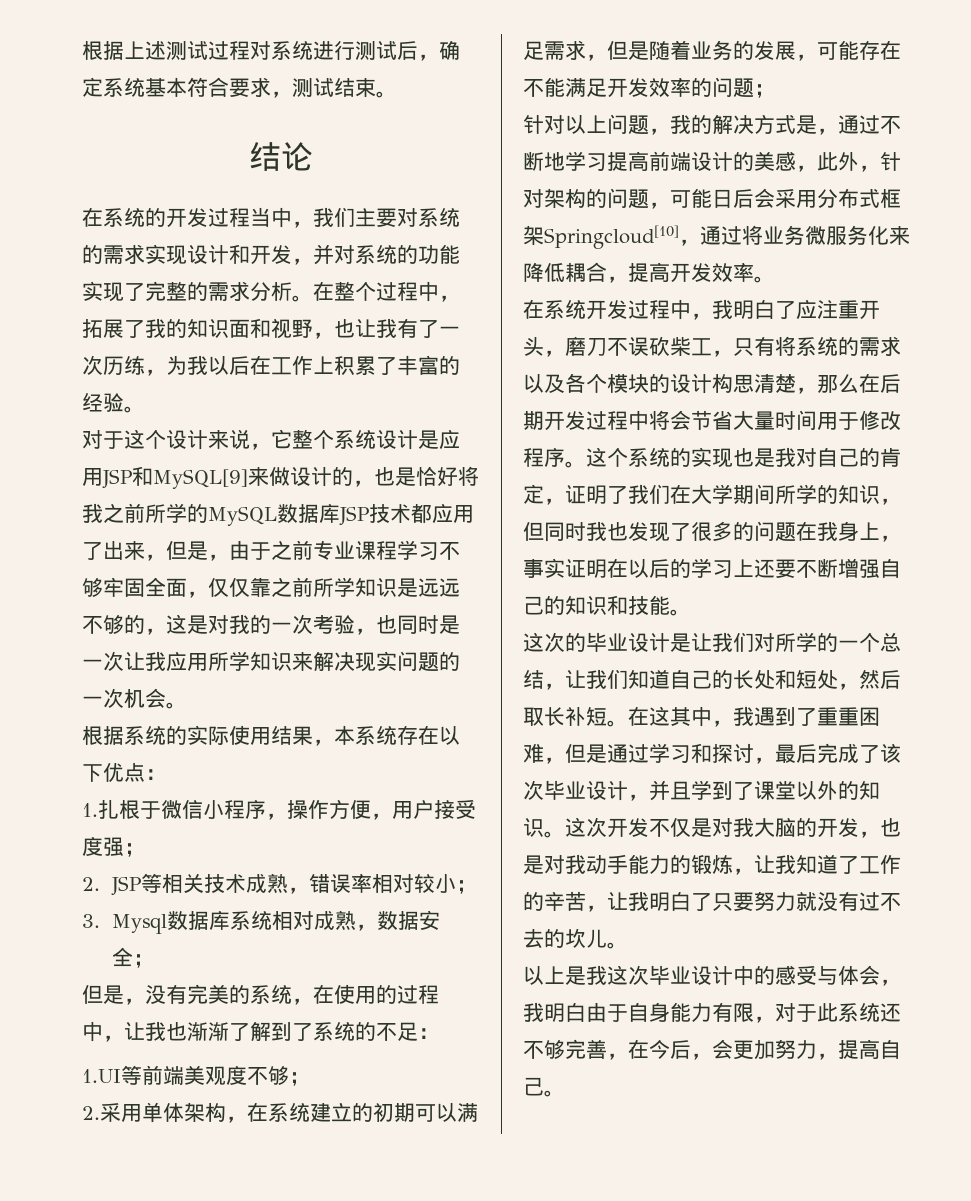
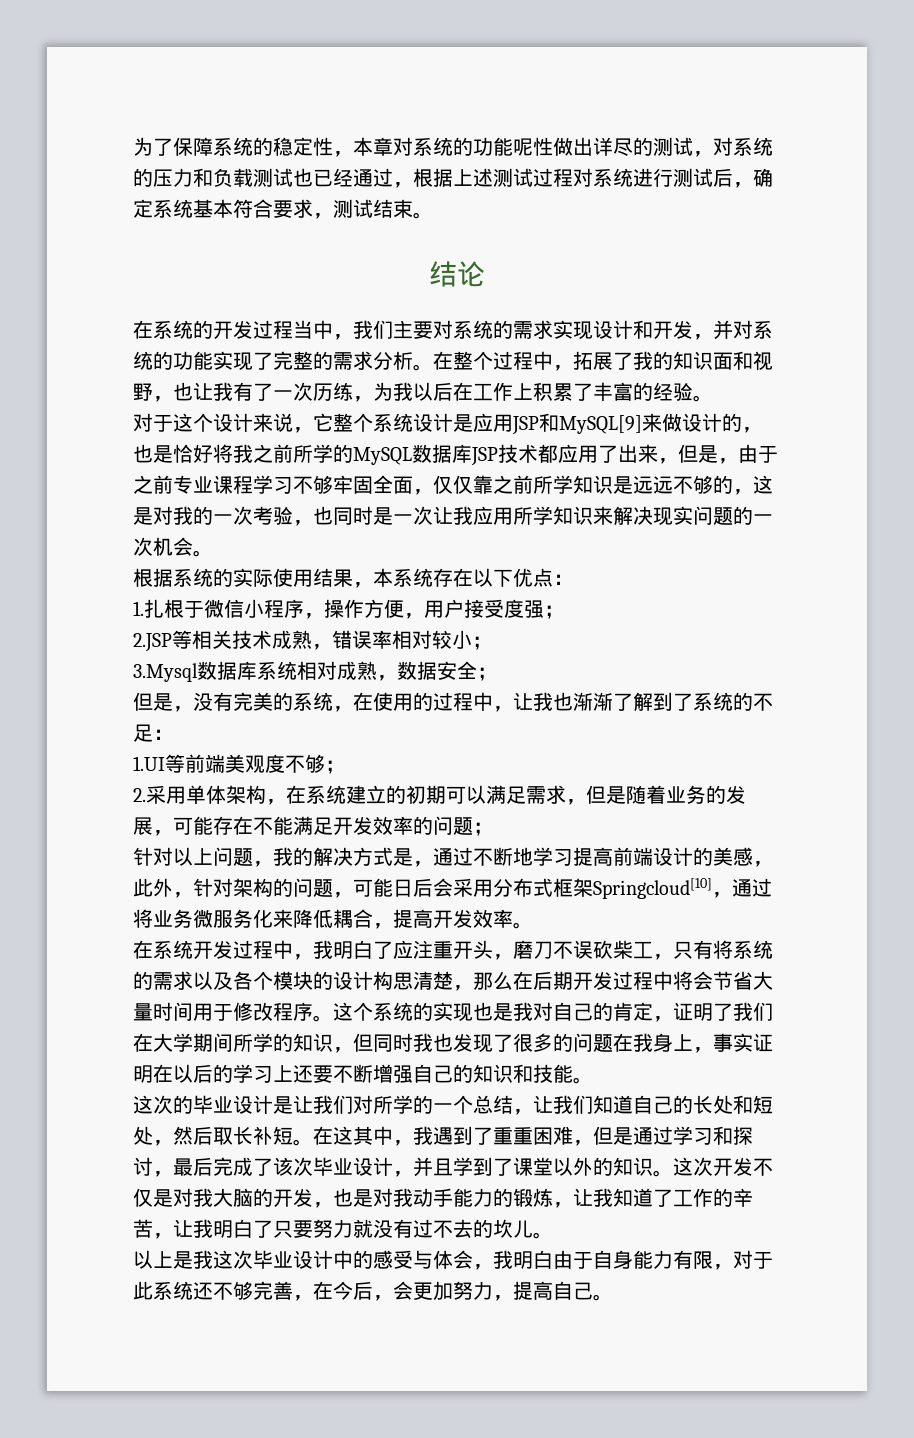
- 根据上述测试过程对系统进行测试后，确定系统基本符合要求，测试结束。
+ 为了保障系统的稳定性，本章对系统的功能呢性做出详尽的测试，对系统的压力和负载测试也已经通过，根据上述测试过程对系统进行测试后，确定系统基本符合要求，测试结束。
- 2. JSP等相关技术成熟，错误率相对较小；
+ 2.JSP等相关技术成熟，错误率相对较小；
- 3. Mysql数据库系统相对成熟，数据安全；
+ 3.Mysql数据库系统相对成熟，数据安全；

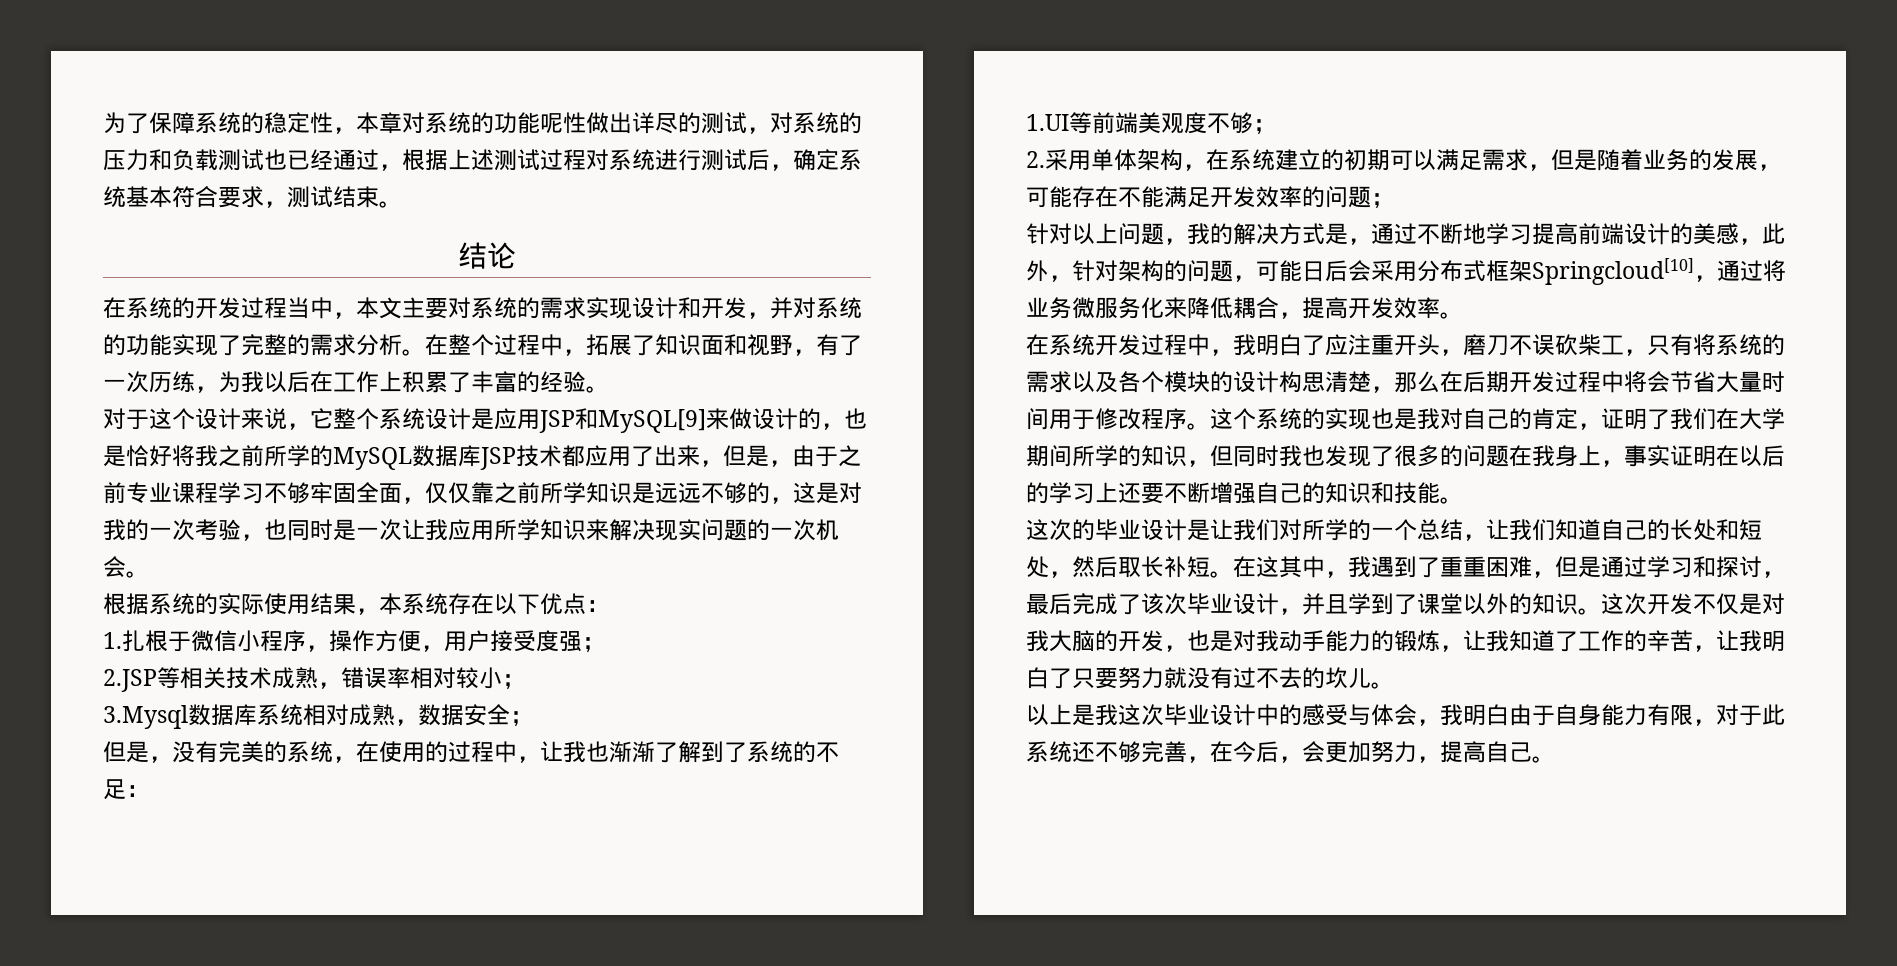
- 在系统的开发过程当中，我们主要对系统的需求实现设计和开发，并对系统的功能实现了完整的需求分析。
+ 在系统的开发过程当中，本文主要对系统的需求实现设计和开发，并对系统的功能实现了完整的需求分析。
- 在整个过程中，拓展了我的知识面和视野，也让我有了一次历练，为我以后在工作上积累了丰富的经验。
+ 在整个过程中，拓展了知识面和视野，有了一次历练，为我以后在工作上积累了丰富的经验。

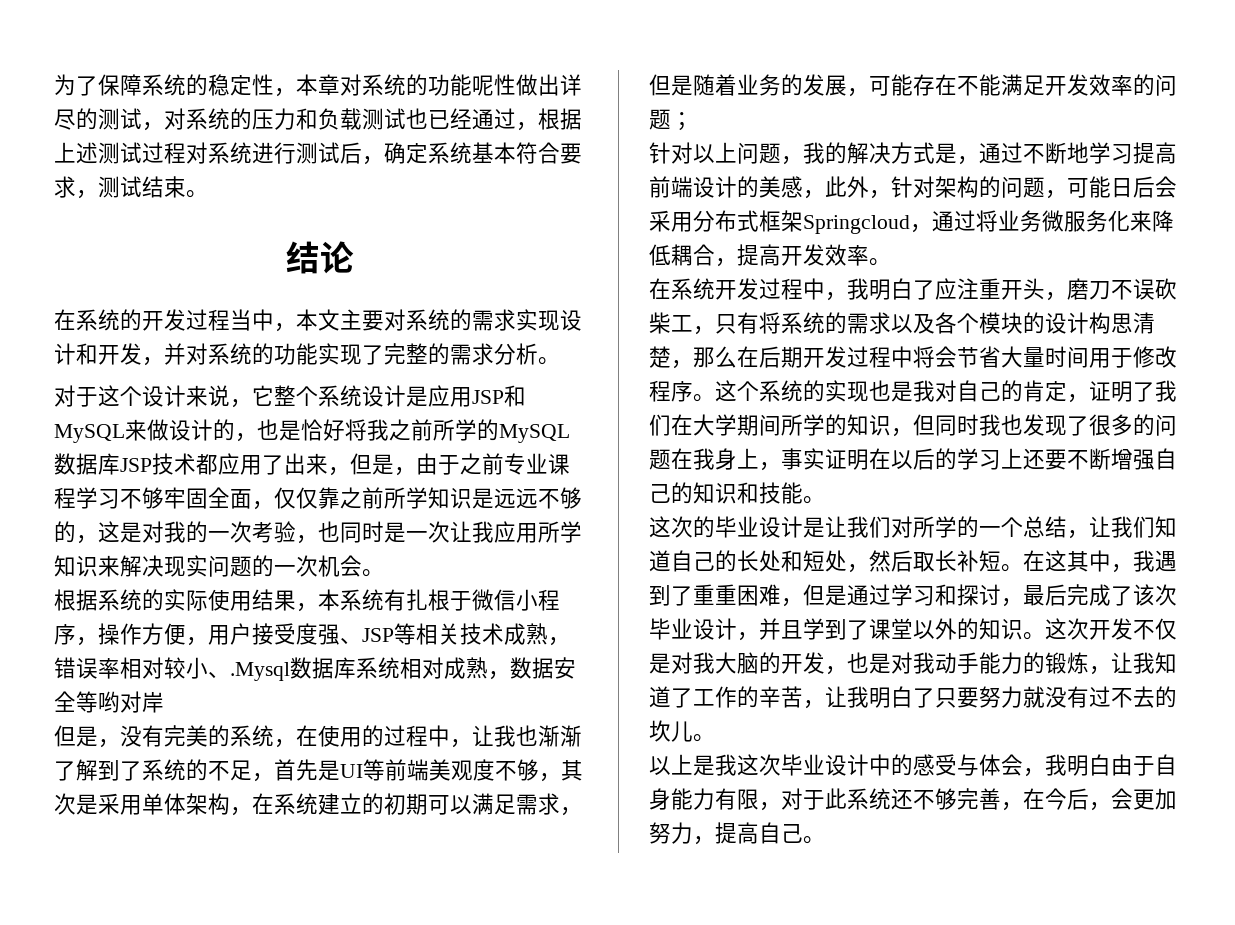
- 在整个过程中，拓展了知识面和视野，有了一次历练，为我以后在工作上积累了丰富的经验。
- 对于这个设计来说，它整个系统设计是应用JSP和MySQL[9]来做设计的，也是恰好将我之前所学的MySQL数据库JSP技术都应用了出来，但是，由于之前专业课程学习不够牢固全面，仅仅靠之前所学知识是远远不够的，这是对我的一次考验，也同时是一次让我应用所学知识来解决现实问题的一次机会。
+ 对于这个设计来说，它整个系统设计是应用JSP和MySQL来做设计的，也是恰好将我之前所学的MySQL数据库JSP技术都应用了出来，但是，由于之前专业课程学习不够牢固全面，仅仅靠之前所学知识是远远不够的，这是对我的一次考验，也同时是一次让我应用所学知识来解决现实问题的一次机会。
- 根据系统的实际使用结果，本系统存在以下优点：
- 1.扎根于微信小程序，操作方便，用户接受度强；
- 2.JSP等相关技术成熟，错误率相对较小；
- 3.Mysql数据库系统相对成熟，数据安全；
+ 根据系统的实际使用结果，本系统有扎根于微信小程序，操作方便，用户接受度强、JSP等相关技术成熟，错误率相对较小、.Mysql数据库系统相对成熟，数据安全等哟对岸
- 但是，没有完美的系统，在使用的过程中，让我也渐渐了解到了系统的不足：
- 1.UI等前端美观度不够；
- 2.采用单体架构，在系统建立的初期可以满足需求，但是随着业务的发展，可能存在不能满足开发效率的问题；
+ 但是，没有完美的系统，在使用的过程中，让我也渐渐了解到了系统的不足，首先是UI等前端美观度不够，其次是采用单体架构，在系统建立的初期可以满足需求，但是随着业务的发展，可能存在不能满足开发效率的问题；
- 针对以上问题，我的解决方式是，通过不断地学习提高前端设计的美感，此外，针对架构的问题，可能日后会采用分布式框架Springcloud[10]，通过将业务微服务化来降低耦合，提高开发效率。
+ 针对以上问题，我的解决方式是，通过不断地学习提高前端设计的美感，此外，针对架构的问题，可能日后会采用分布式框架Springcloud，通过将业务微服务化来降低耦合，提高开发效率。

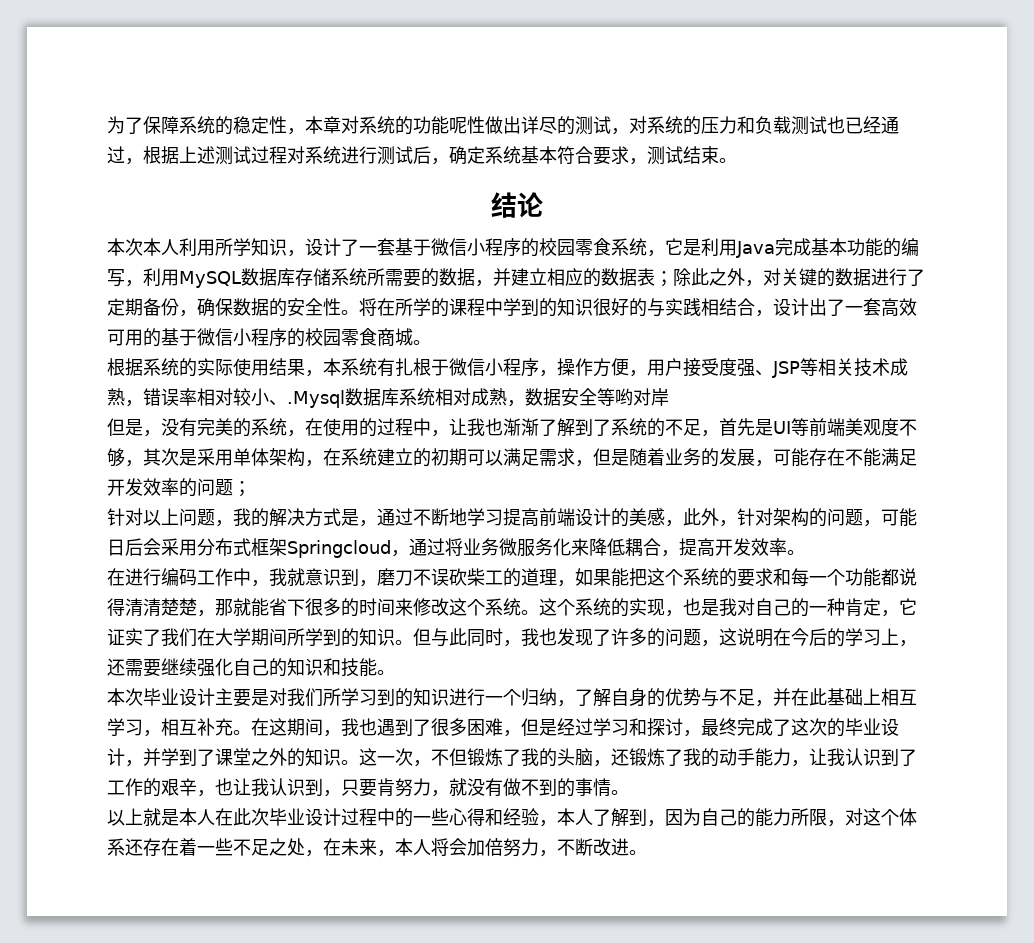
- 在系统的开发过程当中，本文主要对系统的需求实现设计和开发，并对系统的功能实现了完整的需求分析。
- 对于这个设计来说，它整个系统设计是应用JSP和MySQL来做设计的，也是恰好将我之前所学的MySQL数据库JSP技术都应用了出来，但是，由于之前专业课程学习不够牢固全面，仅仅靠之前所学知识是远远不够的，这是对我的一次考验，也同时是一次让我应用所学知识来解决现实问题的一次机会。
+ 本次本人利用所学知识，设计了一套基于微信小程序的校园零食系统，它是利用Java完成基本功能的编写，利用MySQL数据库存储系统所需要的数据，并建立相应的数据表；除此之外，对关键的数据进行了定期备份，确保数据的安全性。将在所学的课程中学到的知识很好的与实践相结合，设计出了一套高效可用的基于微信小程序的校园零食商城。
- 在系统开发过程中，我明白了应注重开头，磨刀不误砍柴工，只有将系统的需求以及各个模块的设计构思清楚，那么在后期开发过程中将会节省大量时间用于修改程序。
+ 在进行编码工作中，我就意识到，磨刀不误砍柴工的道理，如果能把这个系统的要求和每一个功能都说得清清楚楚，那就能省下很多的时间来修改这个系统。
- 这个系统的实现也是我对自己的肯定，证明了我们在大学期间所学的知识，但同时我也发现了很多的问题在我身上，事实证明在以后的学习上还要不断增强自己的知识和技能。
+ 这个系统的实现，也是我对自己的一种肯定，它证实了我们在大学期间所学到的知识。但与此同时，我也发现了许多的问题，这说明在今后的学习上，还需要继续强化自己的知识和技能。
- 这次的毕业设计是让我们对所学的一个总结，让我们知道自己的长处和短处，然后取长补短。在这其中，我遇到了重重困难，但是通过学习和探讨，最后完成了该次毕业设计，并且学到了课堂以外的知识。
+ 本次毕业设计主要是对我们所学习到的知识进行一个归纳，了解自身的优势与不足，并在此基础上相互学习，相互补充。在这期间，我也遇到了很多困难，但是经过学习和探讨，最终完成了这次的毕业设计，并学到了课堂之外的知识。
- 这次开发不仅是对我大脑的开发，也是对我动手能力的锻炼，让我知道了工作的辛苦，让我明白了只要努力就没有过不去的坎儿。
- 以上是我这次毕业设计中的感受与体会，我明白由于自身能力有限，对于此系统还不够完善，在今后，会更加努力，提高自己。
+ 这一次，不但锻炼了我的头脑，还锻炼了我的动手能力，让我认识到了工作的艰辛，也让我认识到，只要肯努力，就没有做不到的事情。
+ 以上就是本人在此次毕业设计过程中的一些心得和经验，本人了解到，因为自己的能力所限，对这个体系还存在着一些不足之处，在未来，本人将会加倍努力，不断改进。

